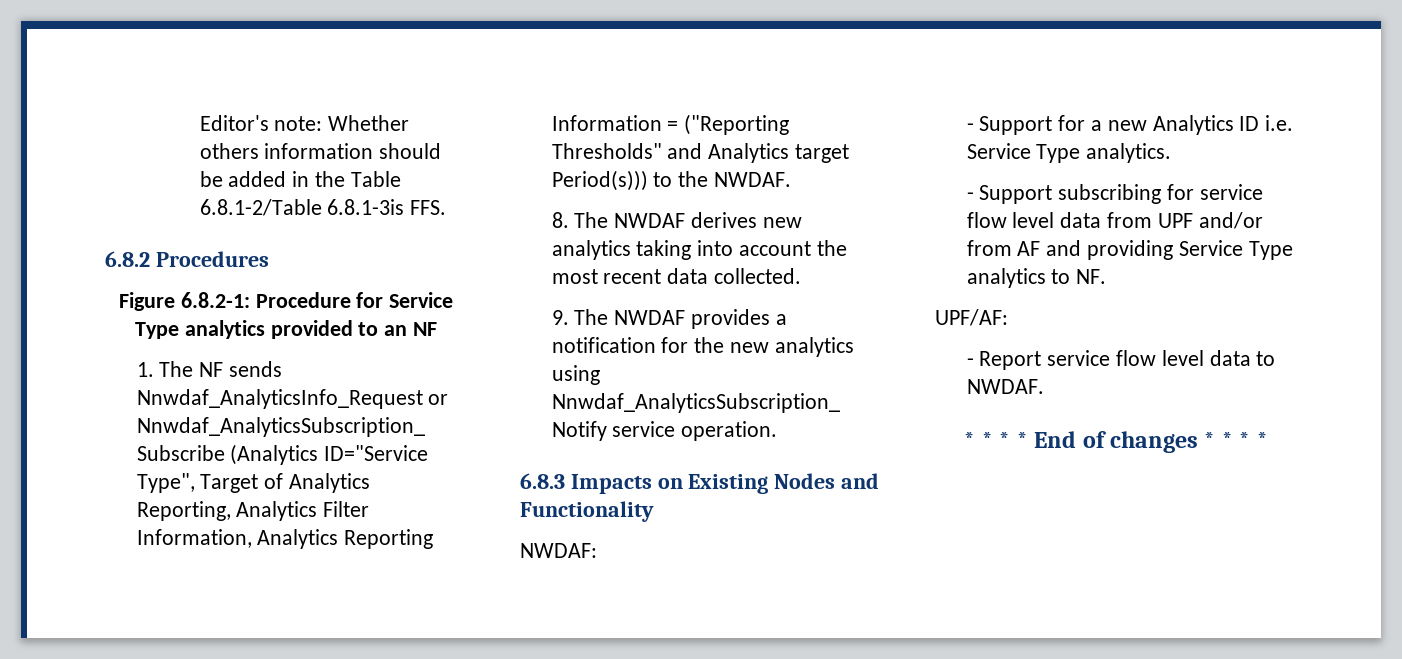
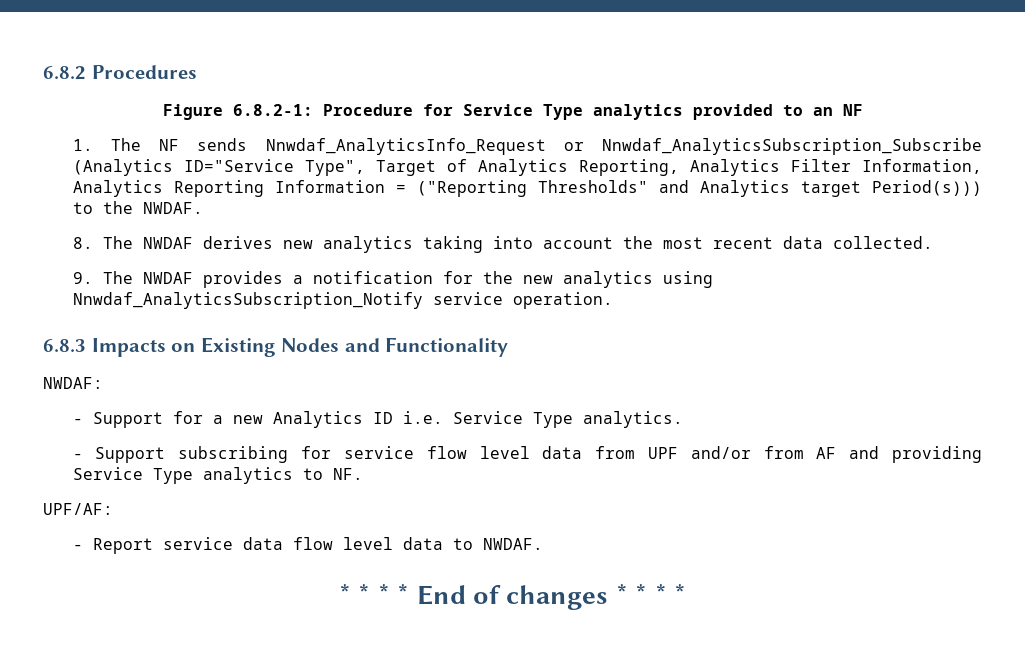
- Editor's note: Whether others information should be added in the Table 6.8.1-2/Table 6.8.1-3is FFS.
- - Report service flow level data to NWDAF.
+ - Report service data flow level data to NWDAF.

